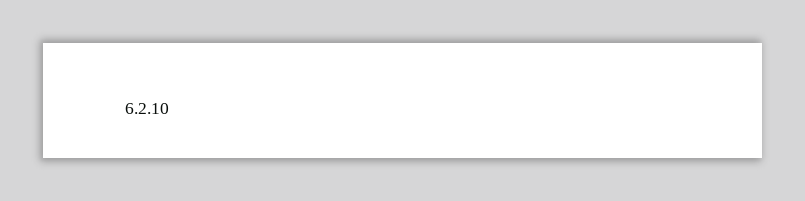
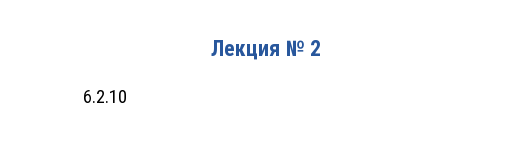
+ Лекция № 2

